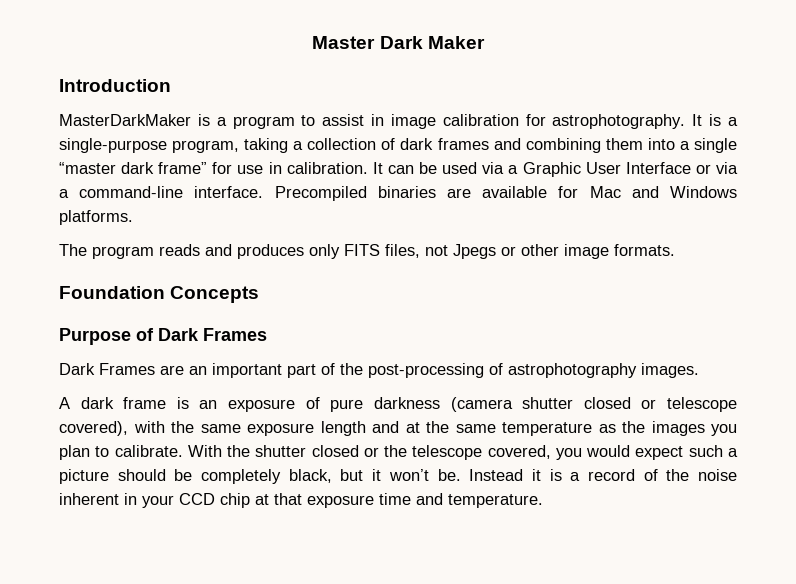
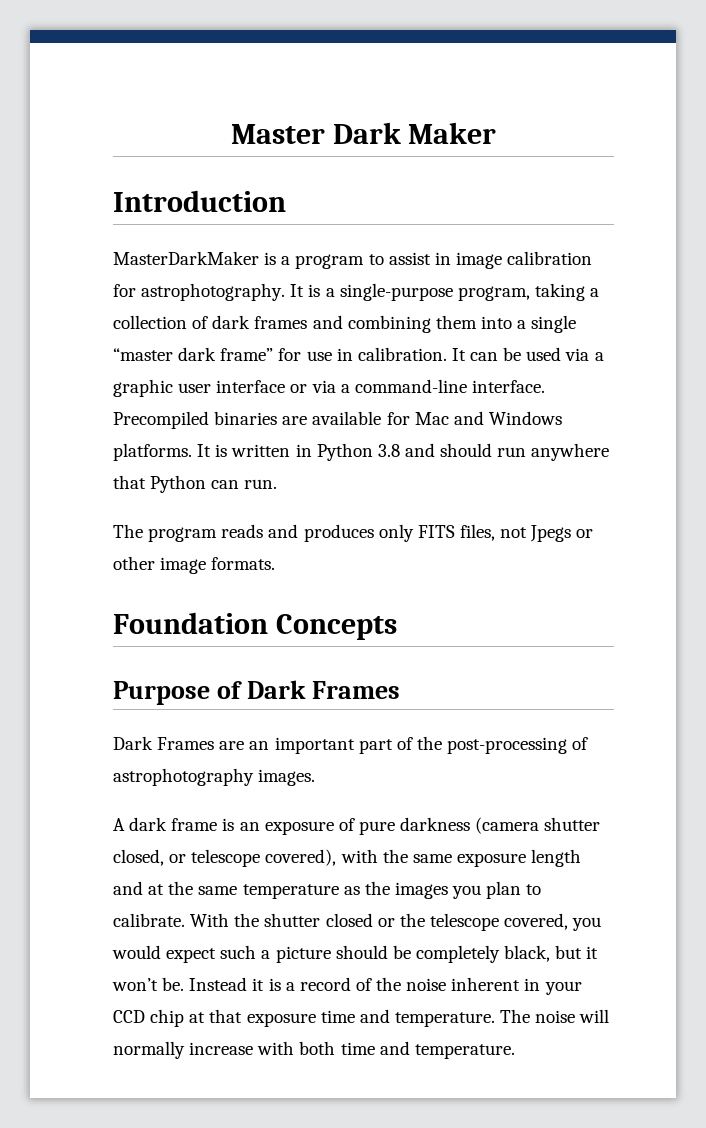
- It can be used via a Graphic User Interface or via a command-line interface.
+ It can be used via a graphic user interface or via a command-line interface.
+ It is written in Python 3.8 and should run anywhere that Python can run.
- A dark frame is an exposure of pure darkness (camera shutter closed or telescope covered), with the same exposure length and at the same temperature as the images you plan to calibrate.
+ A dark frame is an exposure of pure darkness (camera shutter closed, or telescope covered), with the same exposure length and at the same temperature as the images you plan to calibrate.
+ The noise will normally increase with both time and temperature.

